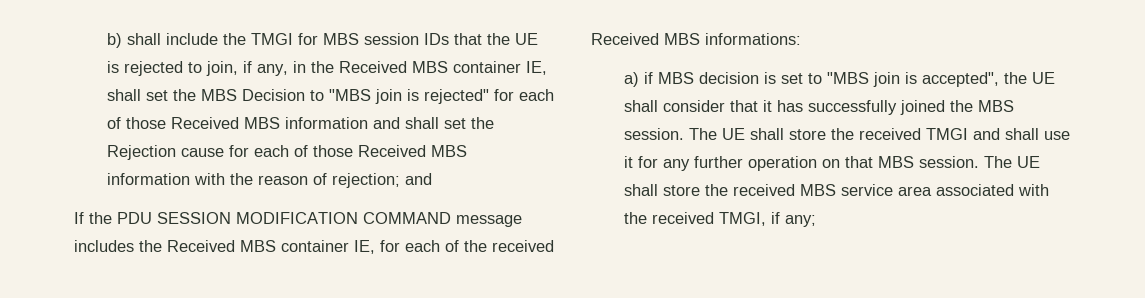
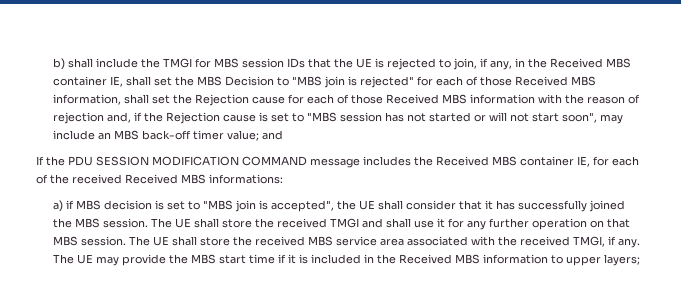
- b) shall include the TMGI for MBS session IDs that the UE is rejected to join, if any, in the Received MBS container IE, shall set the MBS Decision to "MBS join is rejected" for each of those Received MBS information and shall set the Rejection cause for each of those Received MBS information with the reason of rejection; and
+ b) shall include the TMGI for MBS session IDs that the UE is rejected to join, if any, in the Received MBS container IE, shall set the MBS Decision to "MBS join is rejected" for each of those Received MBS information, shall set the Rejection cause for each of those Received MBS information with the reason of rejection and, if the Rejection cause is set to "MBS session has not started or will not start soon", may include an MBS back-off timer value; and
- The UE shall store the received MBS service area associated with the received TMGI, if any;
+ The UE shall store the received MBS service area associated with the received TMGI, if any. The UE may provide the MBS start time if it is included in the Received MBS information to upper layers;

